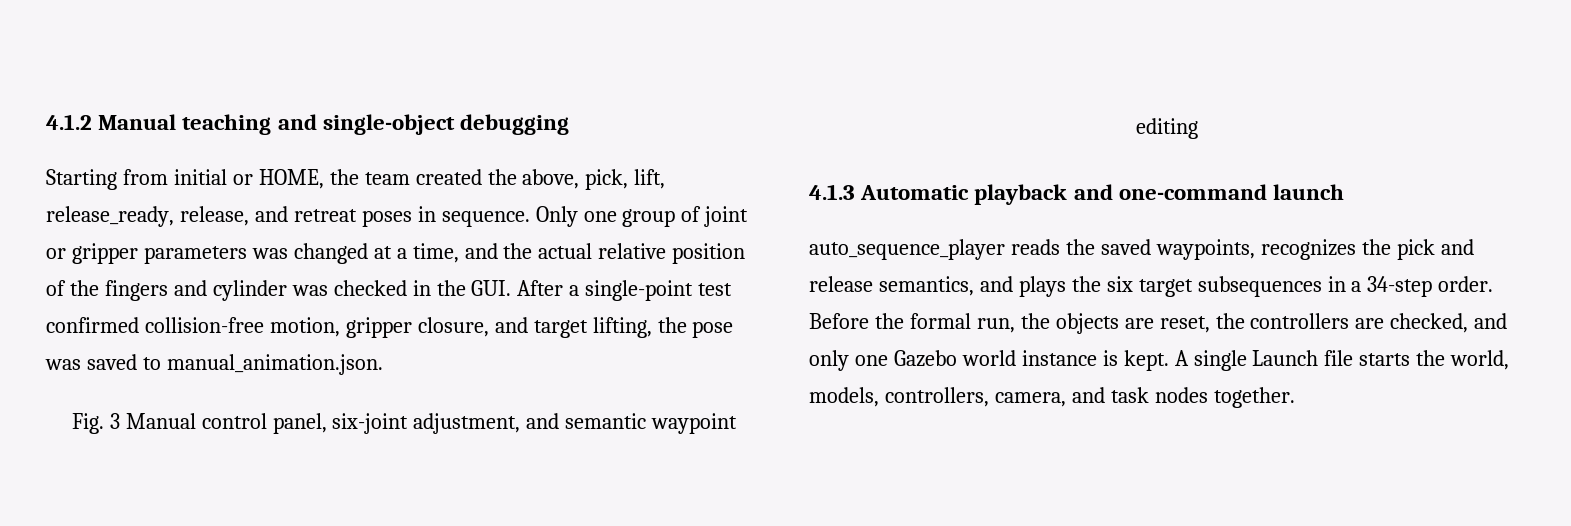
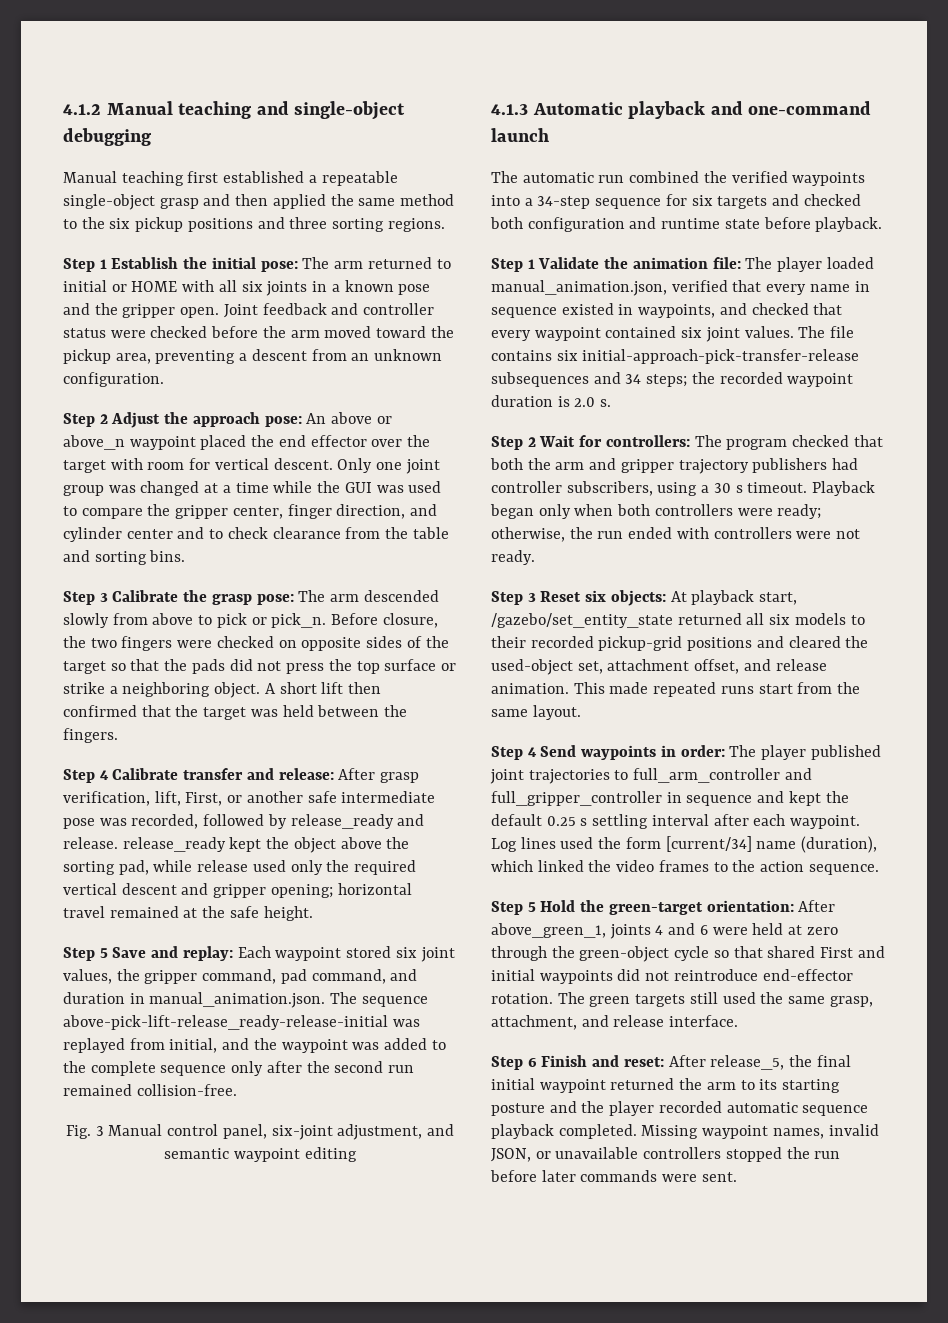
- Starting from initial or HOME, the team created the above, pick, lift, release_ready, release, and retreat poses in sequence. Only one group of joint or gripper parameters was changed at a time, and the actual relative position of the fingers and cylinder was checked in the GUI. After a single-point test confirmed collision-free motion, gripper closure, and target lifting, the pose was saved to manual_animation.json.
+ Manual teaching first established a repeatable single-object grasp and then applied the same method to the six pickup positions and three sorting regions.
+ Step 1 Establish the initial pose: The arm returned to initial or HOME with all six joints in a known pose and the gripper open. Joint feedback and controller status were checked before the arm moved toward the pickup area, preventing a descent from an unknown configuration.
+ Step 2 Adjust the approach pose: An above or above_n waypoint placed the end effector over the target with room for vertical descent. Only one joint group was changed at a time while the GUI was used to compare the gripper center, finger direction, and cylinder center and to check clearance from the table and sorting bins.
+ Step 3 Calibrate the grasp pose: The arm descended slowly from above to pick or pick_n. Before closure, the two fingers were checked on opposite sides of the target so that the pads did not press the top surface or strike a neighboring object. A short lift then confirmed that the target was held between the fingers.
+ Step 4 Calibrate transfer and release: After grasp verification, lift, First, or another safe intermediate pose was recorded, followed by release_ready and release. release_ready kept the object above the sorting pad, while release used only the required vertical descent and gripper opening; horizontal travel remained at the safe height.
+ Step 5 Save and replay: Each waypoint stored six joint values, the gripper command, pad command, and duration in manual_animation.json. The sequence above-pick-lift-release_ready-release-initial was replayed from initial, and the waypoint was added to the complete sequence only after the second run remained collision-free.
- auto_sequence_player reads the saved waypoints, recognizes the pick and release semantics, and plays the six target subsequences in a 34-step order. Before the formal run, the objects are reset, the controllers are checked, and only one Gazebo world instance is kept. A single Launch file starts the world, models, controllers, camera, and task nodes together.
+ The automatic run combined the verified waypoints into a 34-step sequence for six targets and checked both configuration and runtime state before playback.
+ Step 1 Validate the animation file: The player loaded manual_animation.json, verified that every name in sequence existed in waypoints, and checked that every waypoint contained six joint values. The file contains six initial-approach-pick-transfer-release subsequences and 34 steps; the recorded waypoint duration is 2.0 s.
+ Step 2 Wait for controllers: The program checked that both the arm and gripper trajectory publishers had controller subscribers, using a 30 s timeout. Playback began only when both controllers were ready; otherwise, the run ended with controllers were not ready.
+ Step 3 Reset six objects: At playback start, /gazebo/set_entity_state returned all six models to their recorded pickup-grid positions and cleared the used-object set, attachment offset, and release animation. This made repeated runs start from the same layout.
+ Step 4 Send waypoints in order: The player published joint trajectories to full_arm_controller and full_gripper_controller in sequence and kept the default 0.25 s settling interval after each waypoint. Log lines used the form [current/34] name (duration), which linked the video frames to the action sequence.
+ Step 5 Hold the green-target orientation: After above_green_1, joints 4 and 6 were held at zero through the green-object cycle so that shared First and initial waypoints did not reintroduce end-effector rotation. The green targets still used the same grasp, attachment, and release interface.
+ Step 6 Finish and reset: After release_5, the final initial waypoint returned the arm to its starting posture and the player recorded automatic sequence playback completed. Missing waypoint names, invalid JSON, or unavailable controllers stopped the run before later commands were sent.

